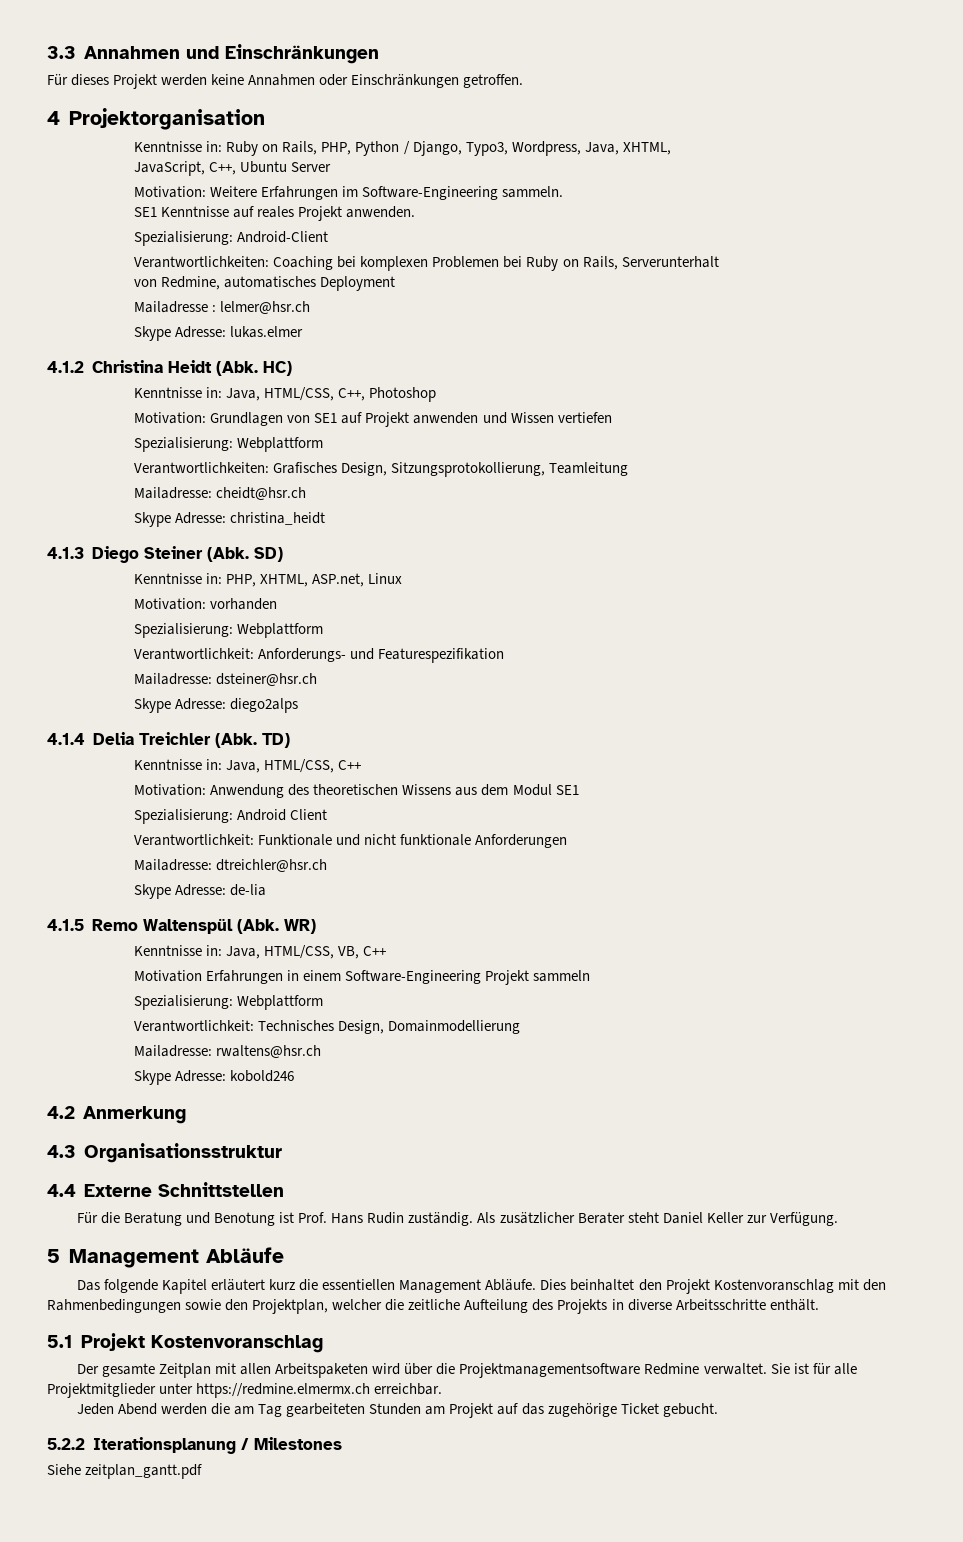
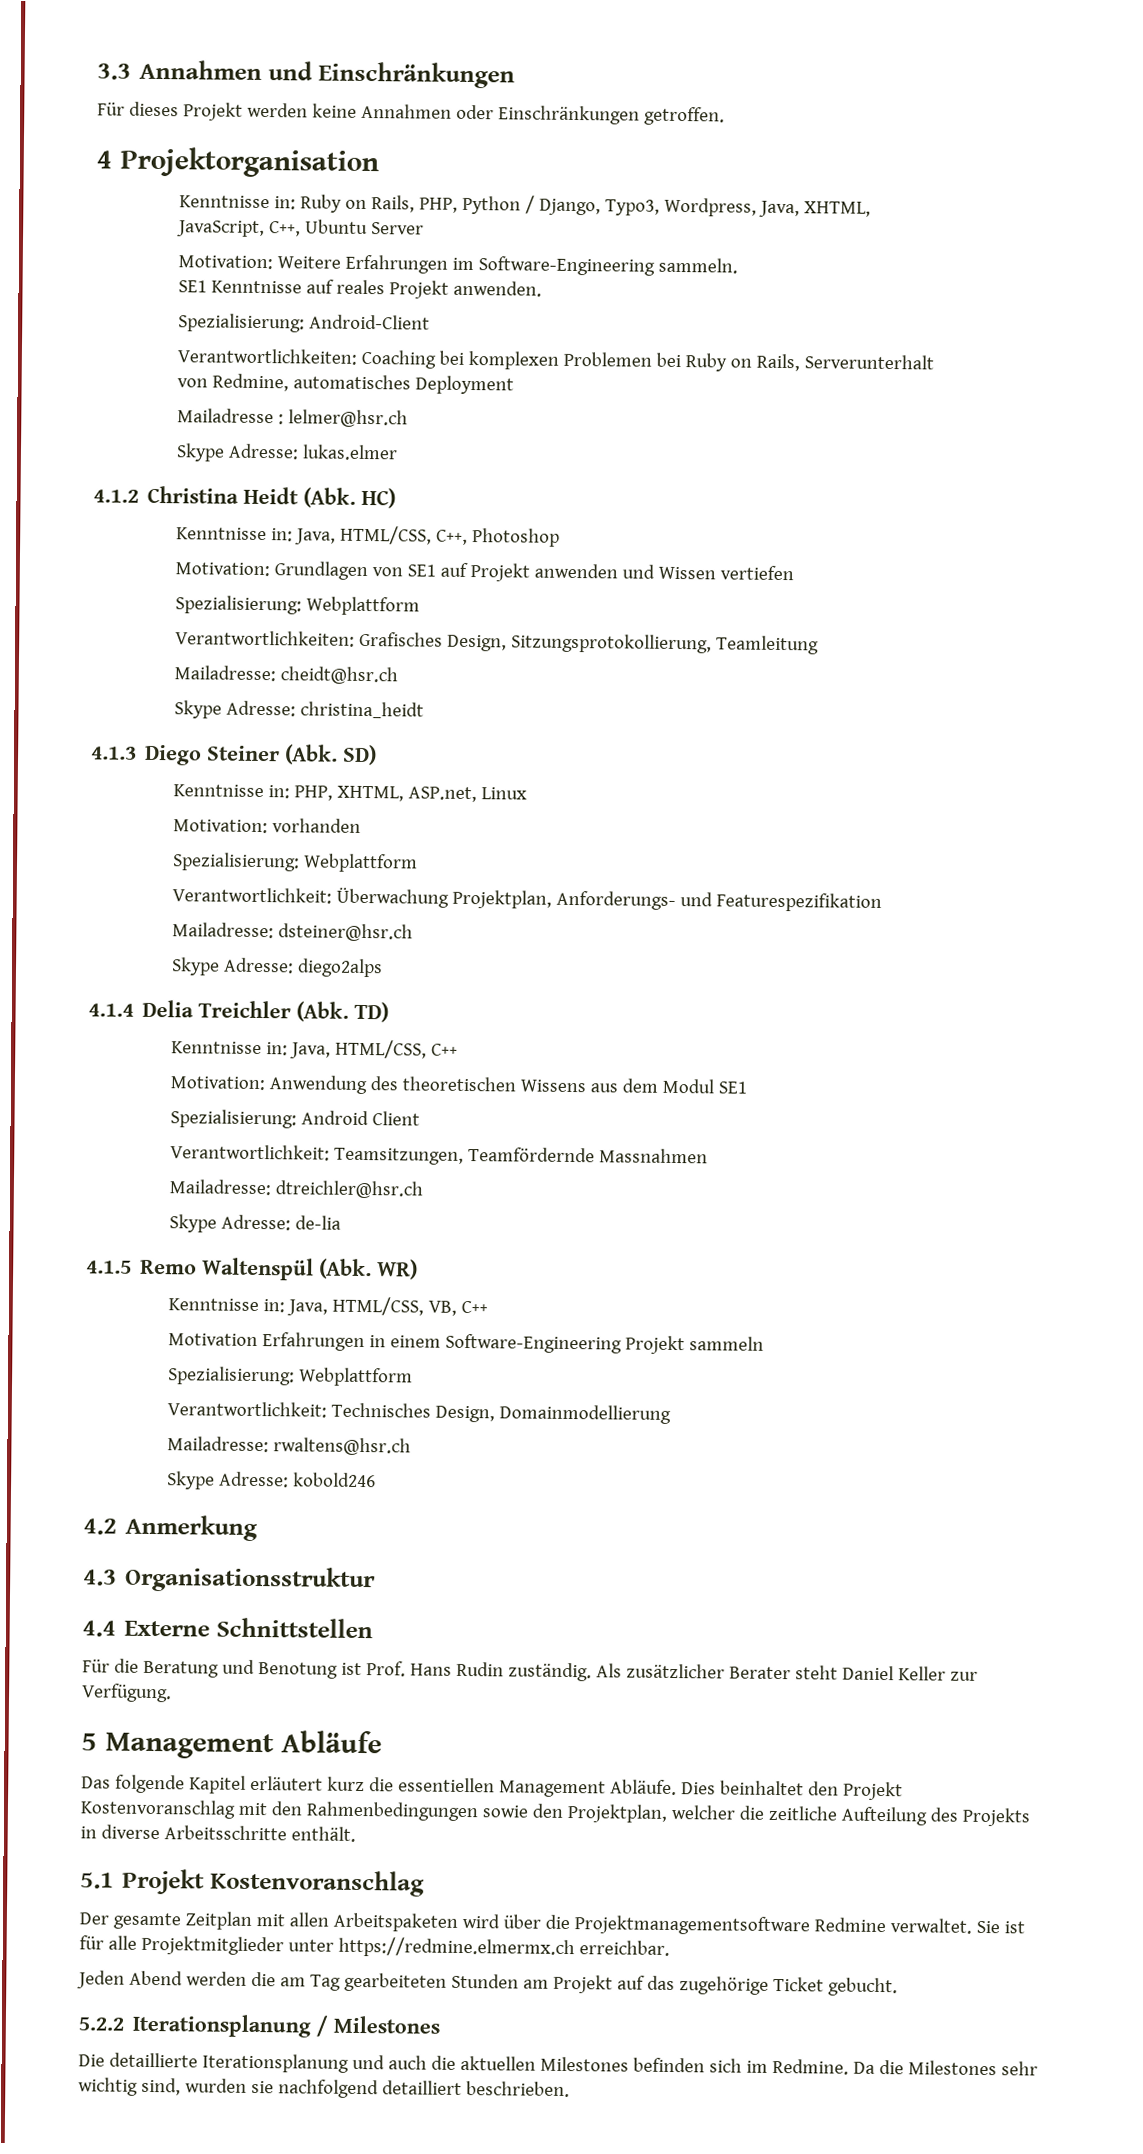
- Verantwortlichkeit: Anforderungs- und Featurespezifikation
+ Verantwortlichkeit: Überwachung Projektplan, Anforderungs- und Featurespezifikation
- Verantwortlichkeit: Funktionale und nicht funktionale Anforderungen
+ Verantwortlichkeit: Teamsitzungen, Teamfördernde Massnahmen
- Siehe zeitplan_gantt.pdf
+ Die detaillierte Iterationsplanung und auch die aktuellen Milestones befinden sich im Redmine. Da die Milestones sehr wichtig sind, wurden sie nachfolgend detailliert beschrieben.

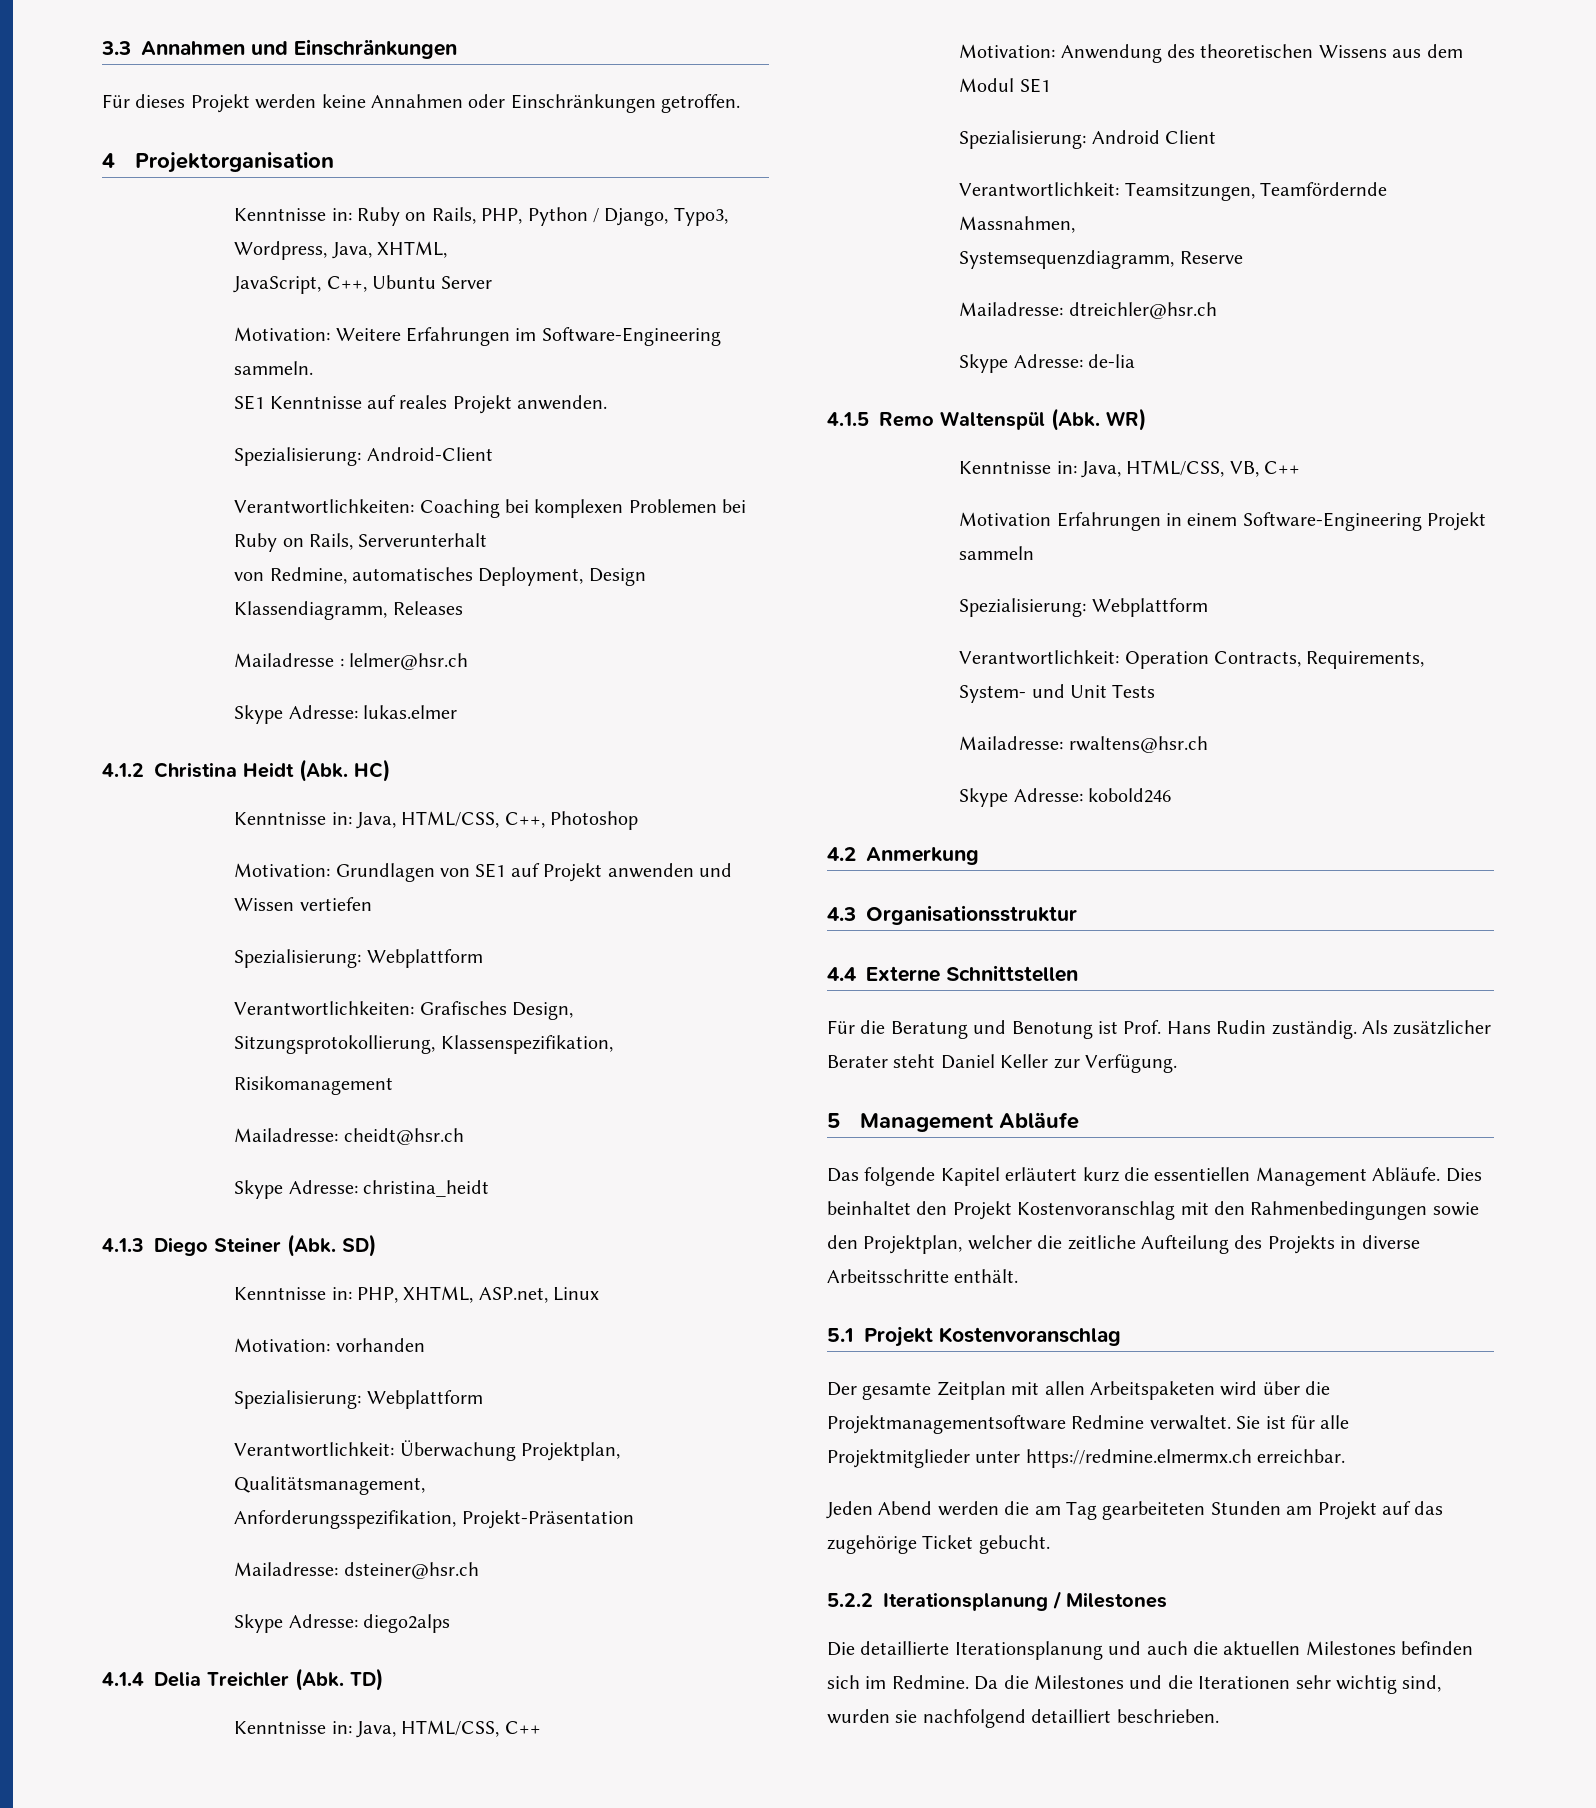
- von Redmine, automatisches Deployment
+ von Redmine, automatisches Deployment, Design Klassendiagramm, Releases
- Verantwortlichkeiten: Grafisches Design, Sitzungsprotokollierung, Teamleitung
+ Verantwortlichkeiten: Grafisches Design, Sitzungsprotokollierung, Klassenspezifikation,
+ Risikomanagement
- Verantwortlichkeit: Überwachung Projektplan, Anforderungs- und Featurespezifikation
+ Verantwortlichkeit: Überwachung Projektplan, Qualitätsmanagement,
+ Anforderungsspezifikation, Projekt-Präsentation
- Verantwortlichkeit: Teamsitzungen, Teamfördernde Massnahmen
+ Verantwortlichkeit: Teamsitzungen, Teamfördernde Massnahmen,
+ Systemsequenzdiagramm, Reserve
- Verantwortlichkeit: Technisches Design, Domainmodellierung
+ Verantwortlichkeit: Operation Contracts, Requirements, System- und Unit Tests
- Da die Milestones sehr wichtig sind, wurden sie nachfolgend detailliert beschrieben.
+ Da die Milestones und die Iterationen sehr wichtig sind, wurden sie nachfolgend detailliert beschrieben.

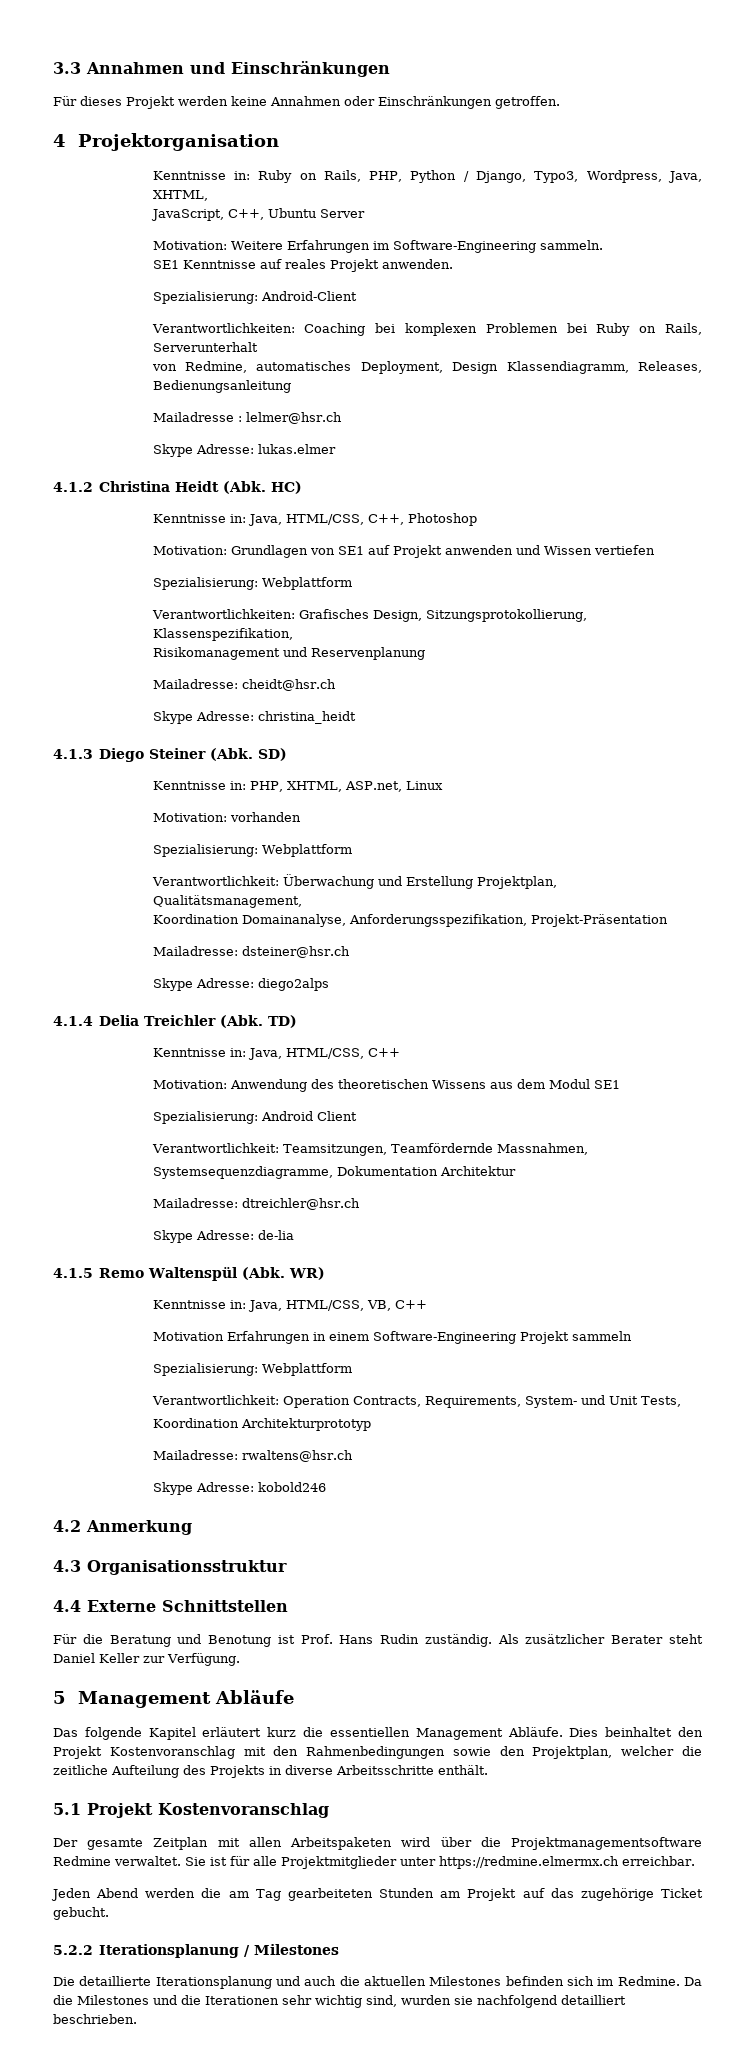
- von Redmine, automatisches Deployment, Design Klassendiagramm, Releases
+ von Redmine, automatisches Deployment, Design Klassendiagramm, Releases, Bedienungsanleitung
- Risikomanagement
+ Risikomanagement und Reservenplanung
- Verantwortlichkeit: Überwachung Projektplan, Qualitätsmanagement,
+ Verantwortlichkeit: Überwachung und Erstellung Projektplan, Qualitätsmanagement,
- Anforderungsspezifikation, Projekt-Präsentation
+ Koordination Domainanalyse, Anforderungsspezifikation, Projekt-Präsentation
- Systemsequenzdiagramm, Reserve
+ Systemsequenzdiagramme, Dokumentation Architektur
- Verantwortlichkeit: Operation Contracts, Requirements, System- und Unit Tests
+ Verantwortlichkeit: Operation Contracts, Requirements, System- und Unit Tests,
+ Koordination Architekturprototyp

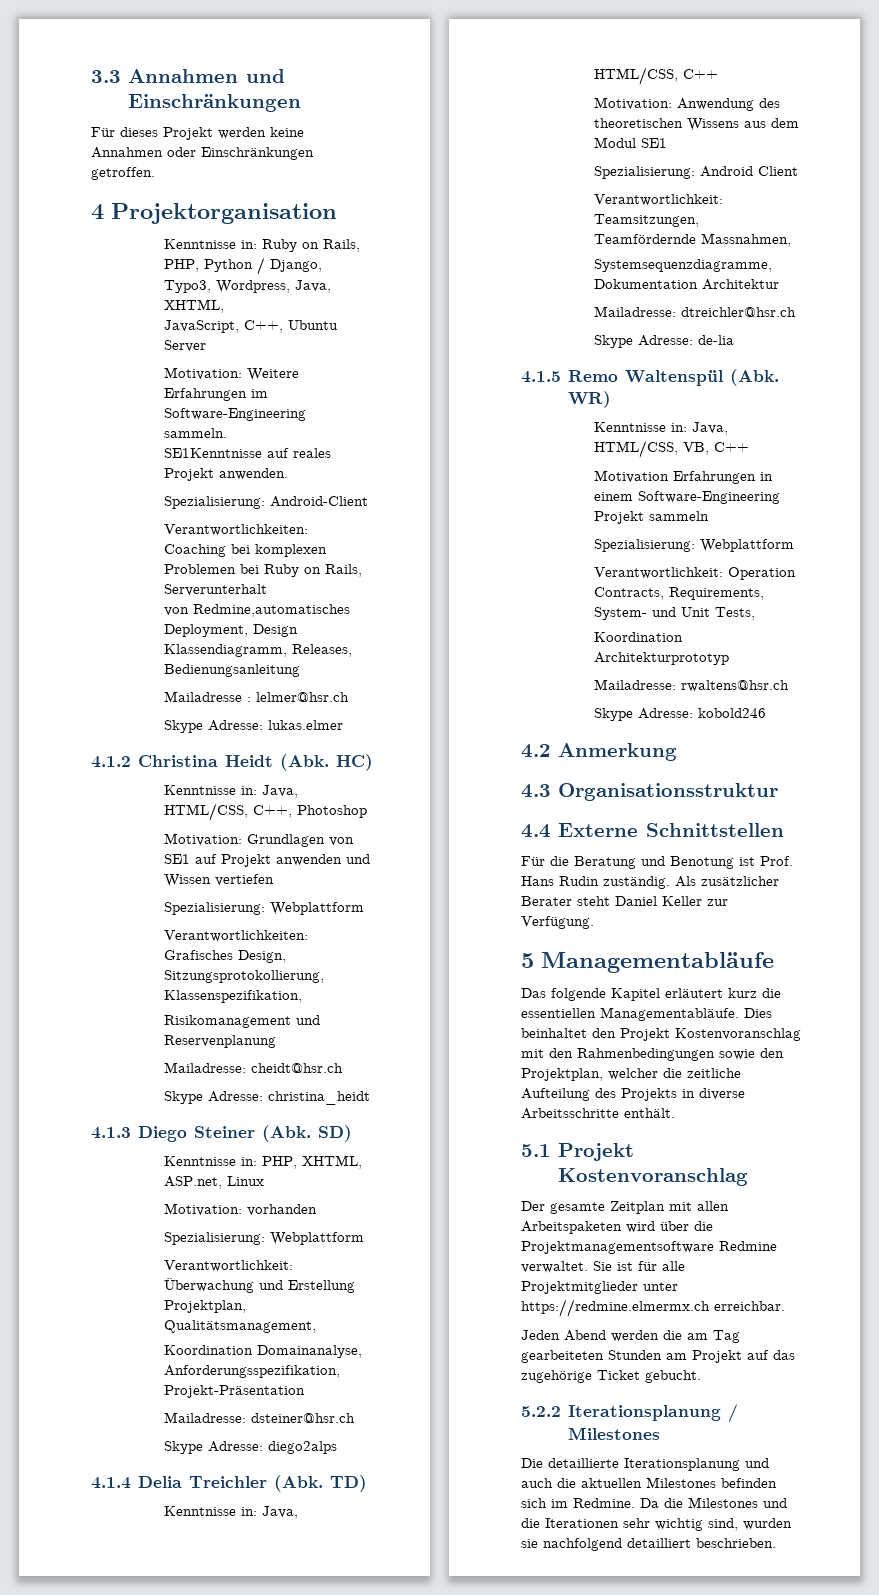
- SE1 Kenntnisse auf reales Projekt anwenden.
+ SE1Kenntnisse auf reales Projekt anwenden.
- von Redmine, automatisches Deployment, Design Klassendiagramm, Releases, Bedienungsanleitung
+ von Redmine,automatisches Deployment, Design Klassendiagramm, Releases, Bedienungsanleitung
- 5 Management Abläufe
+ 5 Managementabläufe
- Das folgende Kapitel erläutert kurz die essentiellen Management Abläufe.
+ Das folgende Kapitel erläutert kurz die essentiellen Managementabläufe.

